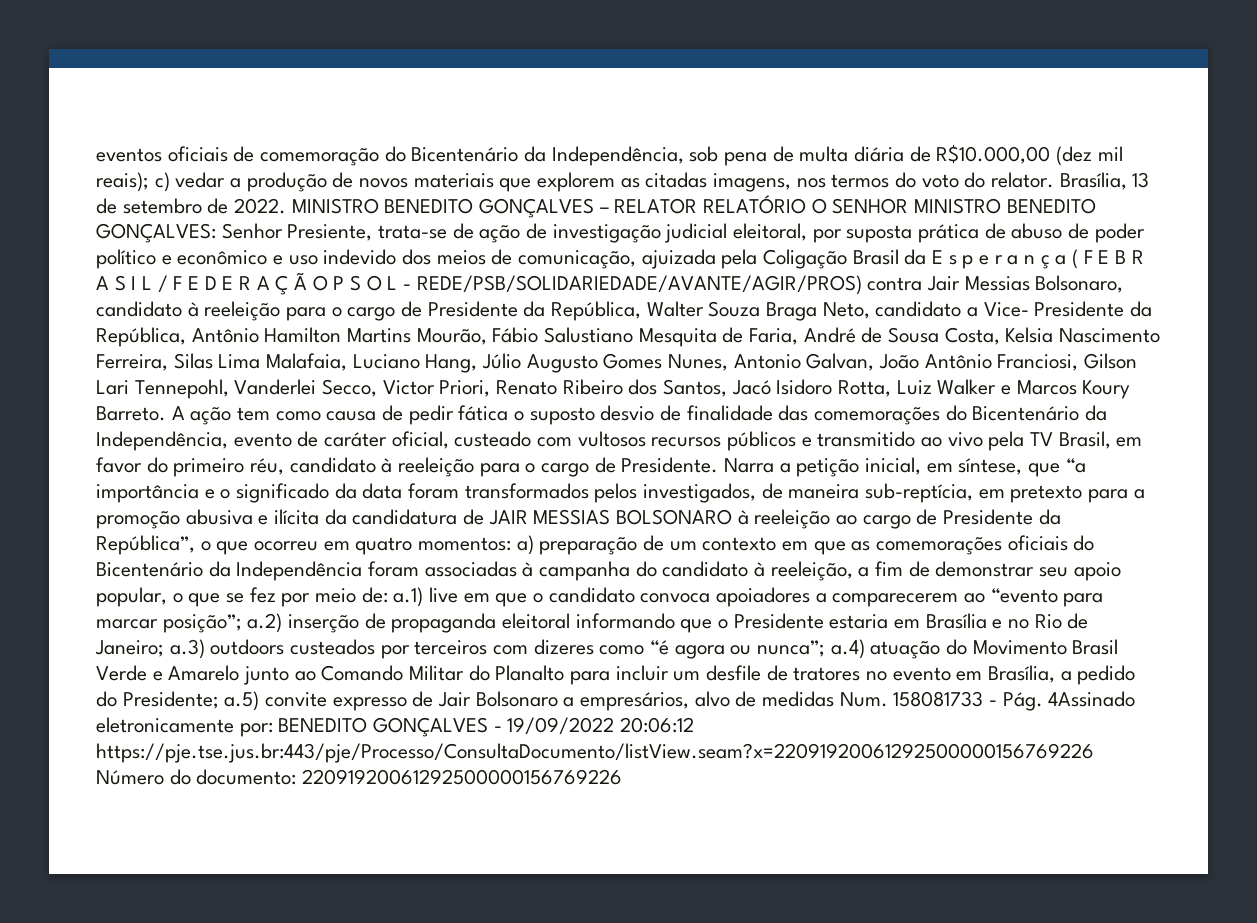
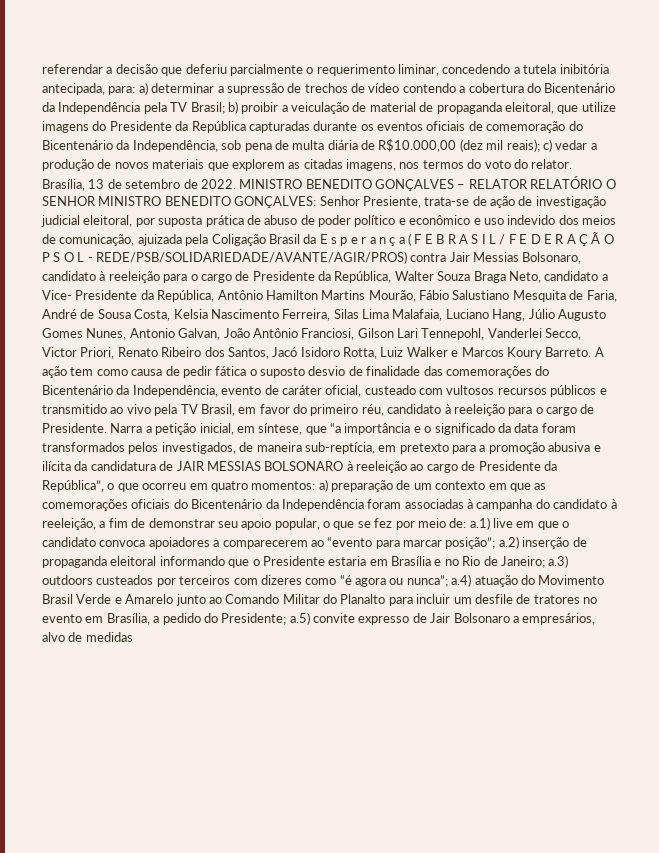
- eventos oficiais de comemoração do Bicentenário da Independência, sob pena de multa diária de R$10.000,00 (dez mil reais); c) vedar a produção de novos materiais que explorem as citadas imagens, nos termos do voto do relator.
+ referendar a decisão que deferiu parcialmente o requerimento liminar, concedendo a tutela inibitória antecipada, para: a) determinar a supressão de trechos de vídeo contendo a cobertura do Bicentenário da Independência pela TV Brasil; b) proibir a veiculação de material de propaganda eleitoral, que utilize imagens do Presidente da República capturadas durante os eventos oficiais de comemoração do Bicentenário da Independência, sob pena de multa diária de R$10.000,00 (dez mil reais); c) vedar a produção de novos materiais que explorem as citadas imagens, nos termos do voto do relator.
- a.5) convite expresso de Jair Bolsonaro a empresários, alvo de medidas Num. 158081733 - Pág. 4Assinado eletronicamente por: BENEDITO GONÇALVES - 19/09/2022 20:06:12 https://pje.tse.jus.br:443/pje/Processo/ConsultaDocumento/listView.seam?x=22091920061292500000156769226 Número do documento: 22091920061292500000156769226
+ a.5) convite expresso de Jair Bolsonaro a empresários, alvo de medidas

